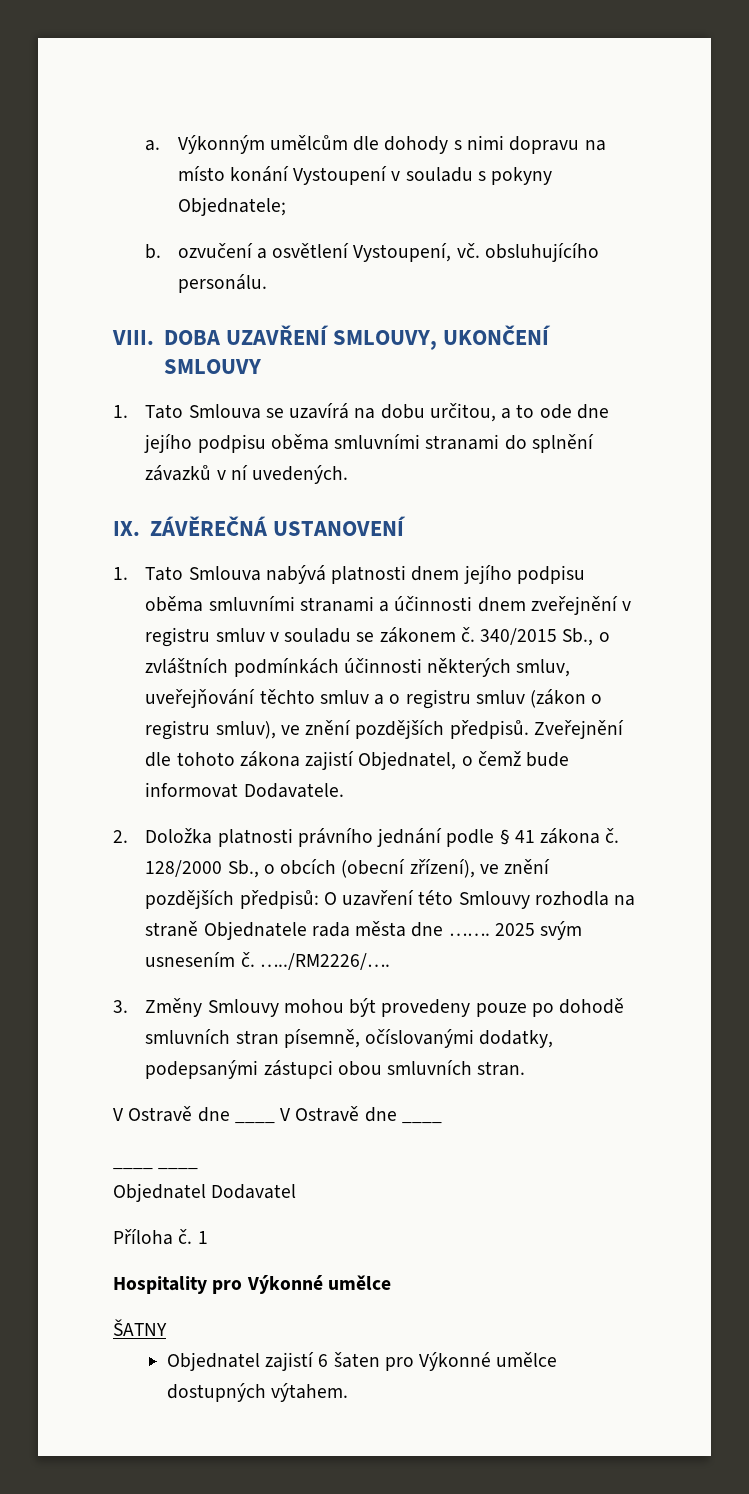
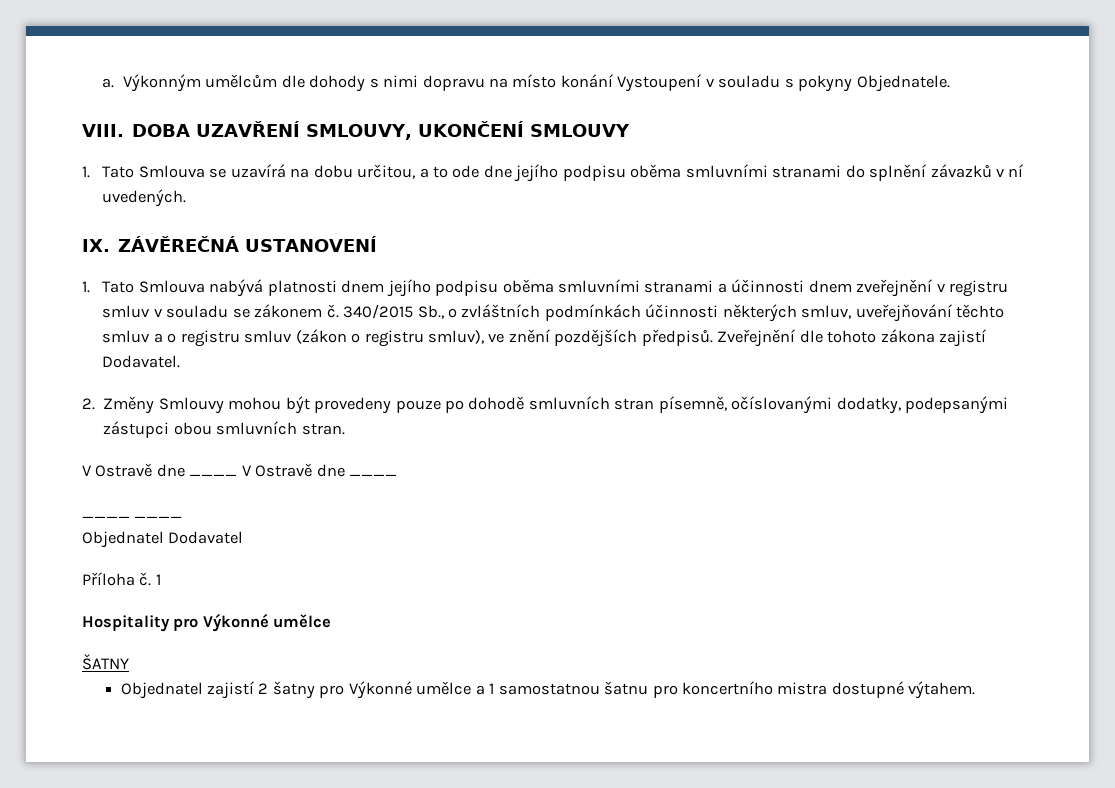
- Výkonným umělcům dle dohody s nimi dopravu na místo konání Vystoupení v souladu s pokyny Objednatele;
- b. ozvučení a osvětlení Vystoupení, vč. obsluhujícího personálu.
+ Výkonným umělcům dle dohody s nimi dopravu na místo konání Vystoupení v souladu s pokyny Objednatele.
- Zveřejnění dle tohoto zákona zajistí Objednatel, o čemž bude informovat Dodavatele.
- 2. Doložka platnosti právního jednání podle § 41 zákona č. 128/2000 Sb., o obcích (obecní zřízení), ve znění pozdějších předpisů: O uzavření této Smlouvy rozhodla na straně Objednatele rada města dne ……. 2025 svým usnesením č. …../RM2226/….
- 3. Změny Smlouvy mohou být provedeny pouze po dohodě smluvních stran písemně, očíslovanými dodatky, podepsanými zástupci obou smluvních stran.
+ Zveřejnění dle tohoto zákona zajistí Dodavatel.
+ 2. Změny Smlouvy mohou být provedeny pouze po dohodě smluvních stran písemně, očíslovanými dodatky, podepsanými zástupci obou smluvních stran.
- Objednatel zajistí 6 šaten pro Výkonné umělce dostupných výtahem.
+ Objednatel zajistí 2 šatny pro Výkonné umělce a 1 samostatnou šatnu pro koncertního mistra dostupné výtahem.

